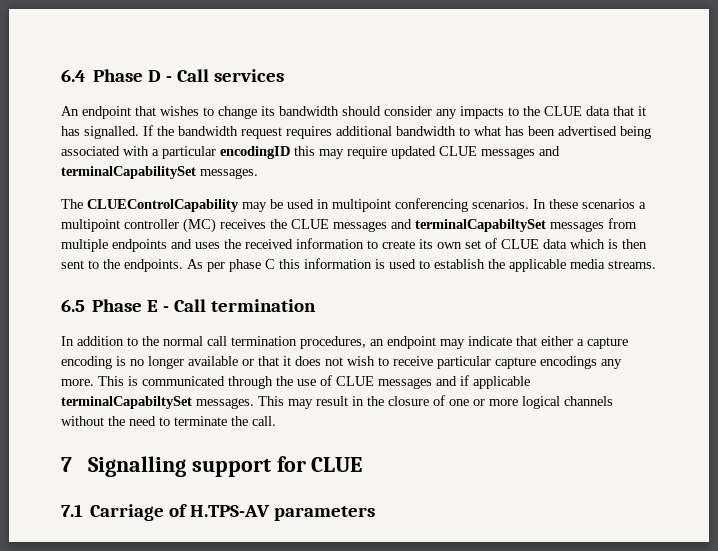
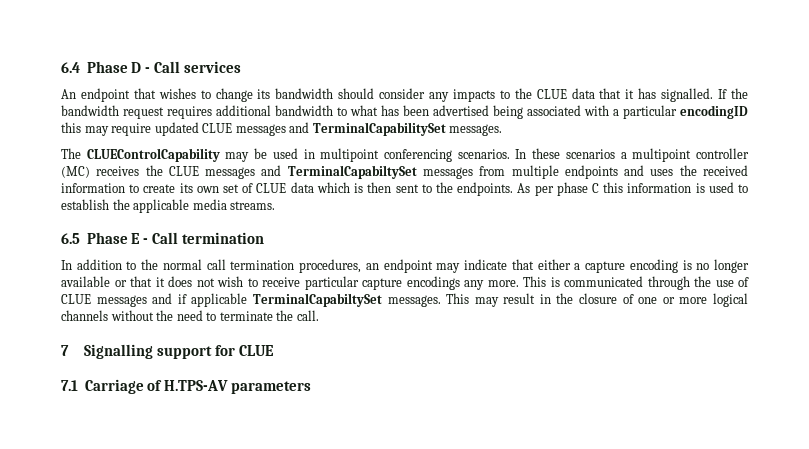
- If the bandwidth request requires additional bandwidth to what has been advertised being associated with a particular encodingID this may require updated CLUE messages and terminalCapabilitySet messages.
+ If the bandwidth request requires additional bandwidth to what has been advertised being associated with a particular encodingID this may require updated CLUE messages and TerminalCapabilitySet messages.
- In these scenarios a multipoint controller (MC) receives the CLUE messages and terminalCapabiltySet messages from multiple endpoints and uses the received information to create its own set of CLUE data which is then sent to the endpoints.
+ In these scenarios a multipoint controller (MC) receives the CLUE messages and TerminalCapabiltySet messages from multiple endpoints and uses the received information to create its own set of CLUE data which is then sent to the endpoints.
- This is communicated through the use of CLUE messages and if applicable terminalCapabiltySet messages.
+ This is communicated through the use of CLUE messages and if applicable TerminalCapabiltySet messages.

